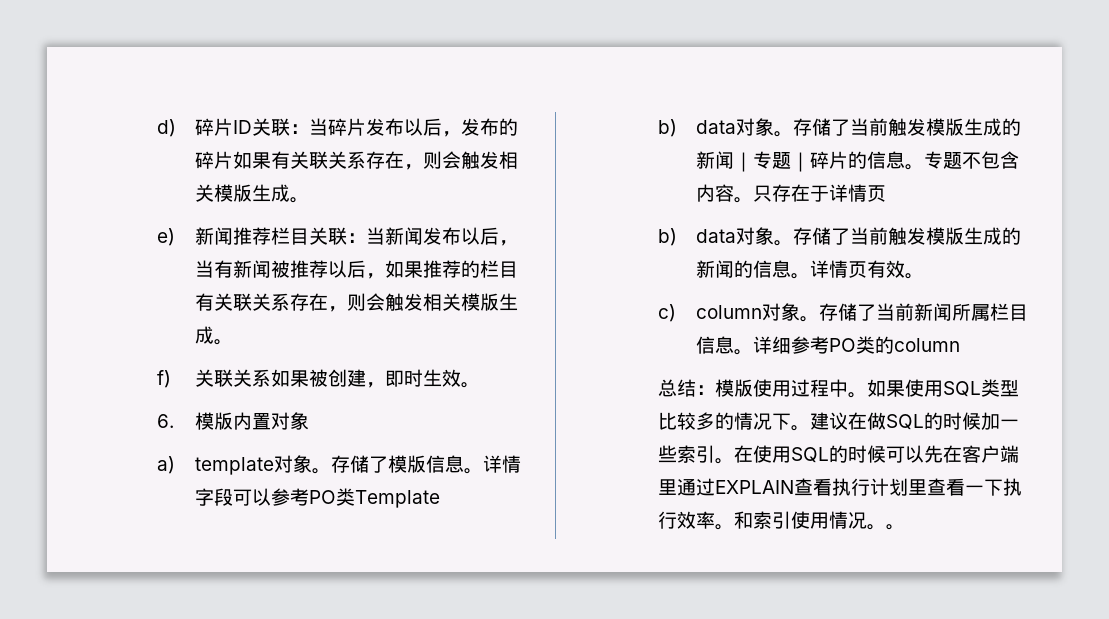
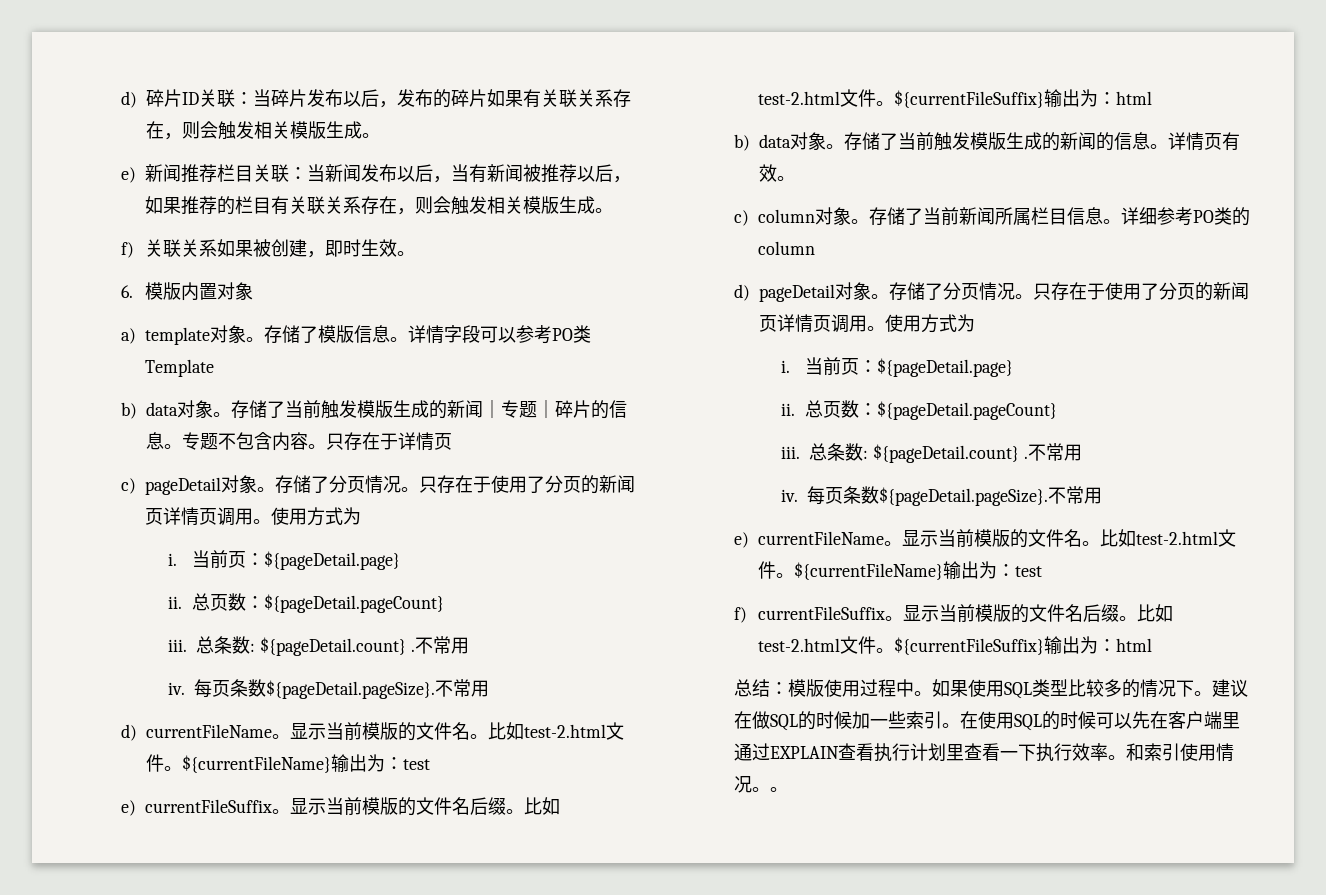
+ c) pageDetail对象。存储了分页情况。只存在于使用了分页的新闻页详情页调用。使用方式为
+ i.当前页：${pageDetail.page}
+ ii.总页数：${pageDetail.pageCount}
+ iii.总条数: ${pageDetail.count} .不常用
+ iv.每页条数${pageDetail.pageSize}.不常用
+ d) currentFileName。显示当前模版的文件名。比如test-2.html文件。${currentFileName}输出为：test
+ e) currentFileSuffix。显示当前模版的文件名后缀。比如test-2.html文件。${currentFileSuffix}输出为：html
+ d) pageDetail对象。存储了分页情况。只存在于使用了分页的新闻页详情页调用。使用方式为
+ i.当前页：${pageDetail.page}
+ ii.总页数：${pageDetail.pageCount}
+ iii.总条数: ${pageDetail.count} .不常用
+ iv.每页条数${pageDetail.pageSize}.不常用
+ e) currentFileName。显示当前模版的文件名。比如test-2.html文件。${currentFileName}输出为：test
+ f) currentFileSuffix。显示当前模版的文件名后缀。比如test-2.html文件。${currentFileSuffix}输出为：html

